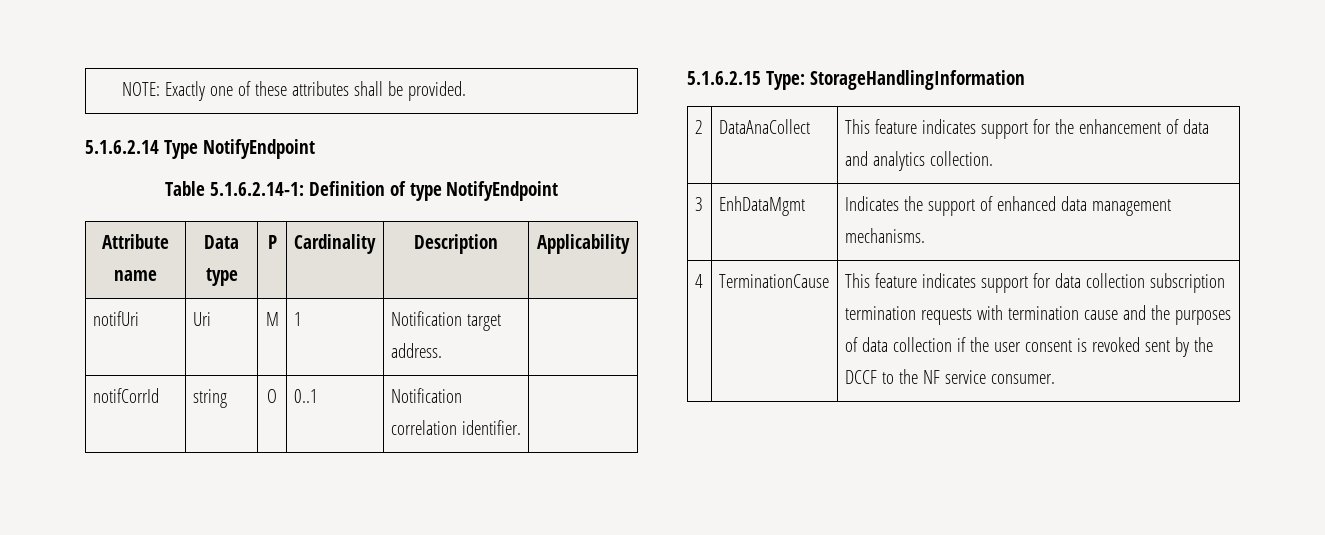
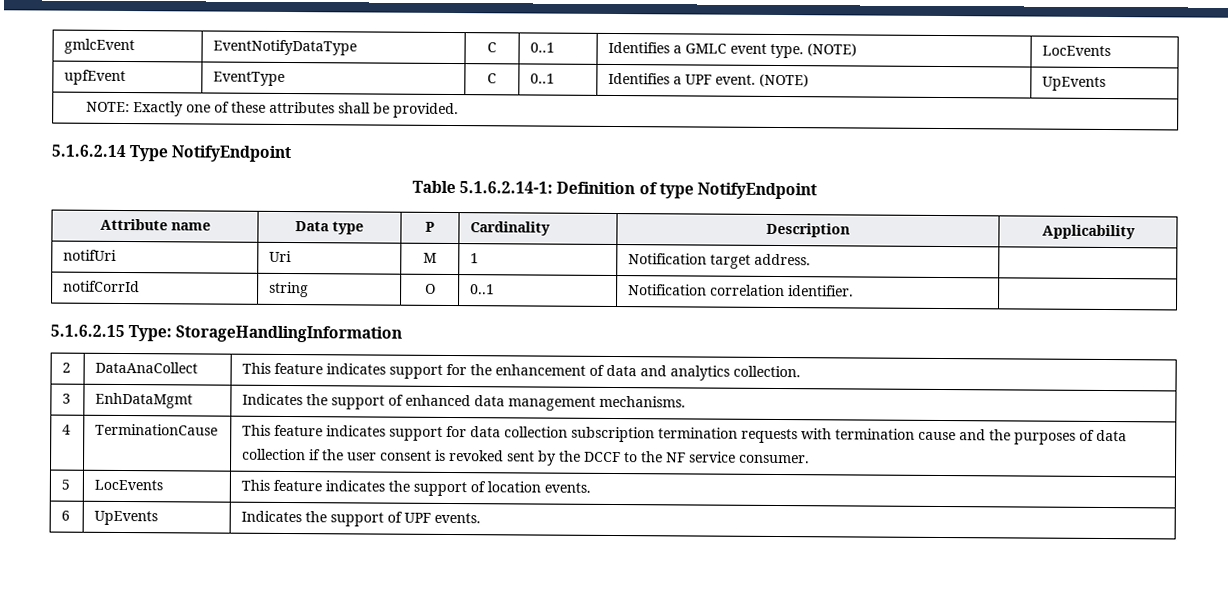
+ gmlcEvent | EventNotifyDataType | C | 0..1 | Identifies a GMLC event type. (NOTE) | LocEvents
+ upfEvent | EventType | C | 0..1 | Identifies a UPF event. (NOTE) | UpEvents
+ 5 | LocEvents | This feature indicates the support of location events.
+ 6 | UpEvents | Indicates the support of UPF events.

